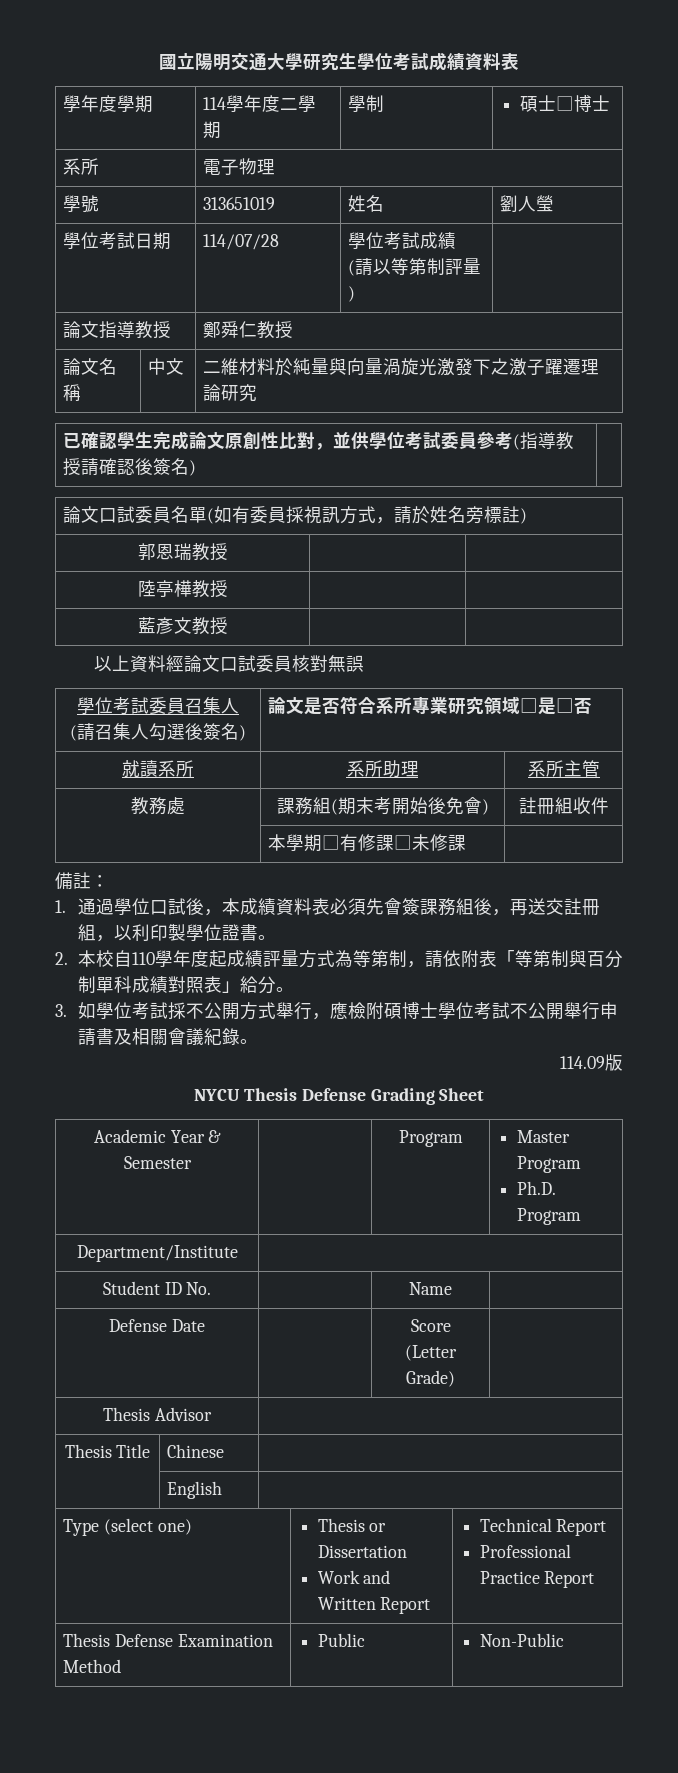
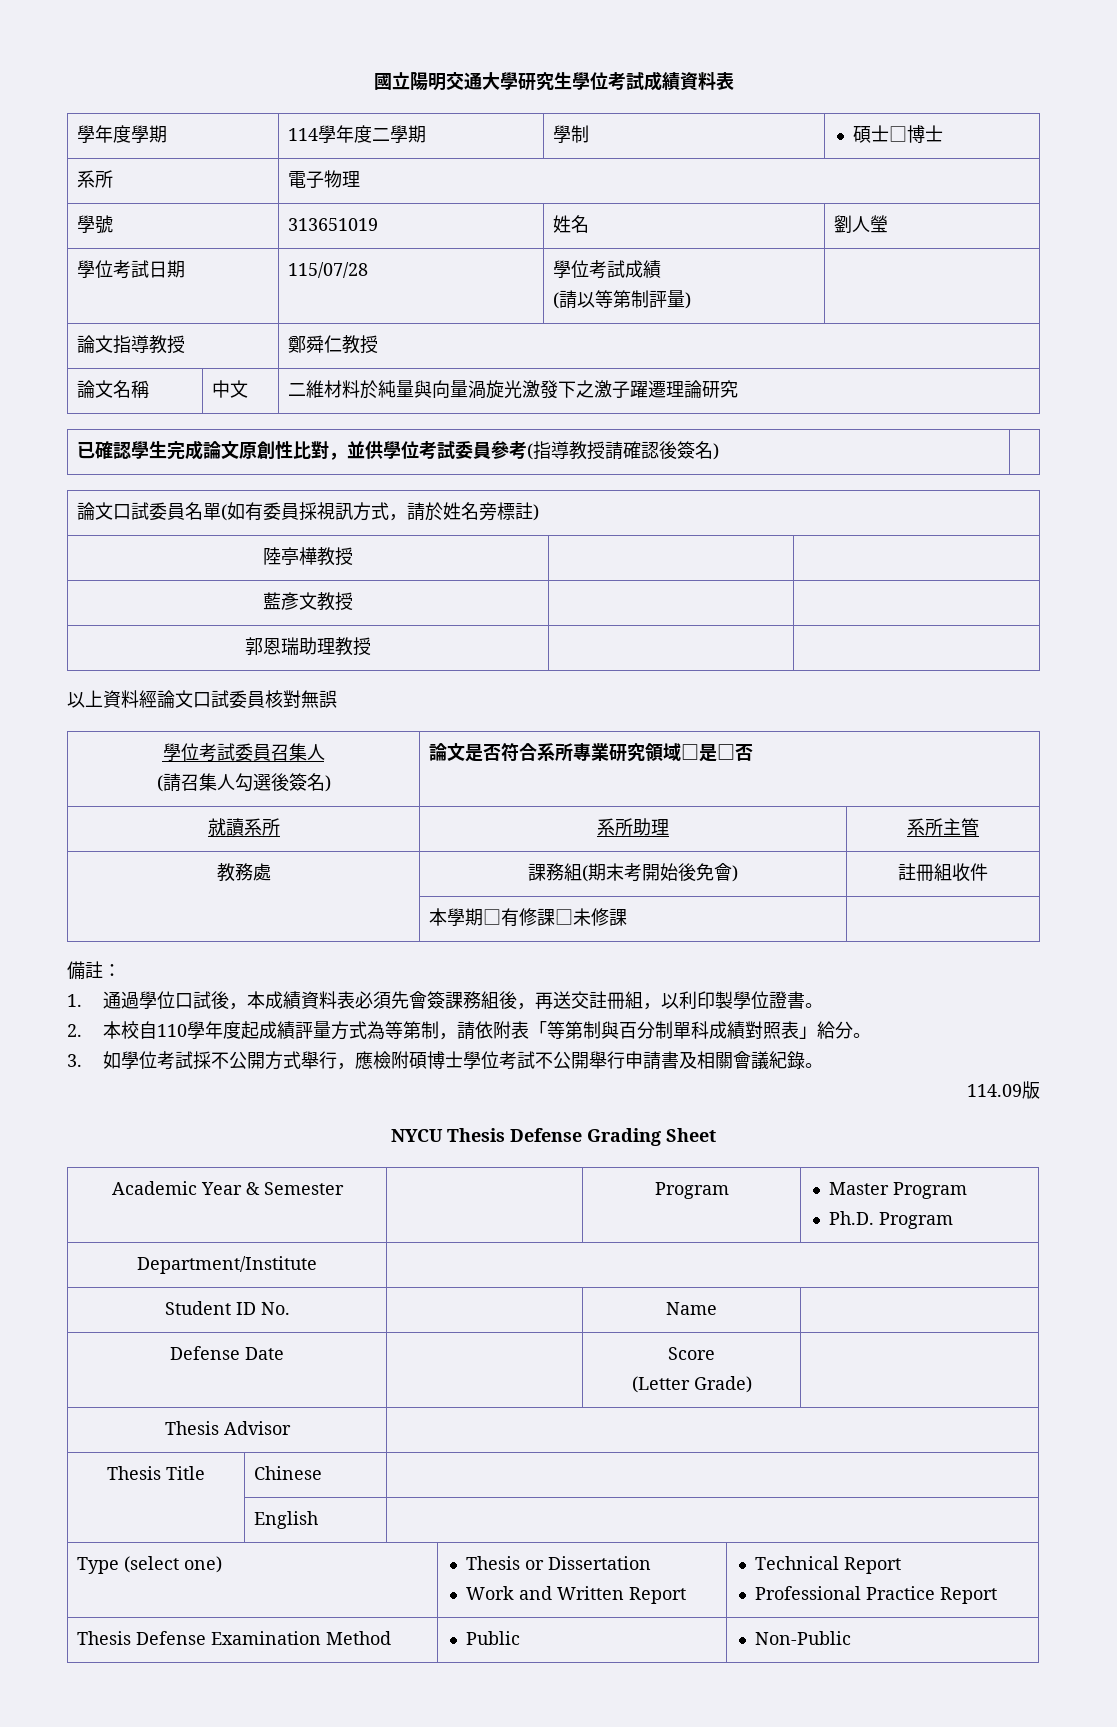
- 學位考試日期 | 114/07/28 | 學位考試成績
+ 學位考試日期 | 115/07/28 | 學位考試成績
- 郭恩瑞教授 | |
+ 郭恩瑞助理教授 | |

